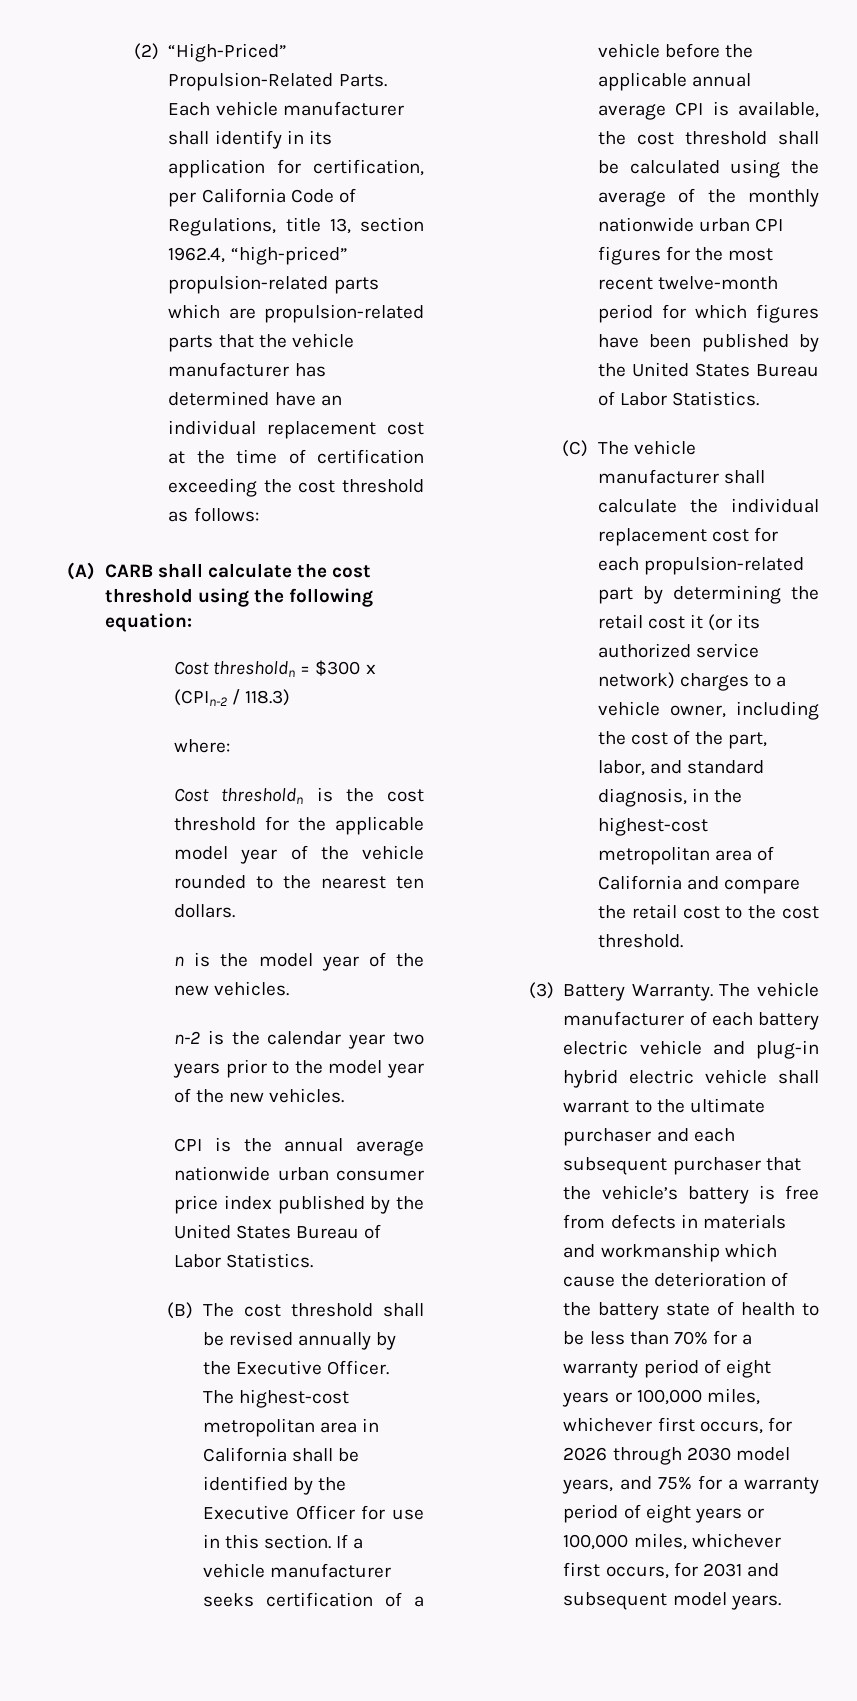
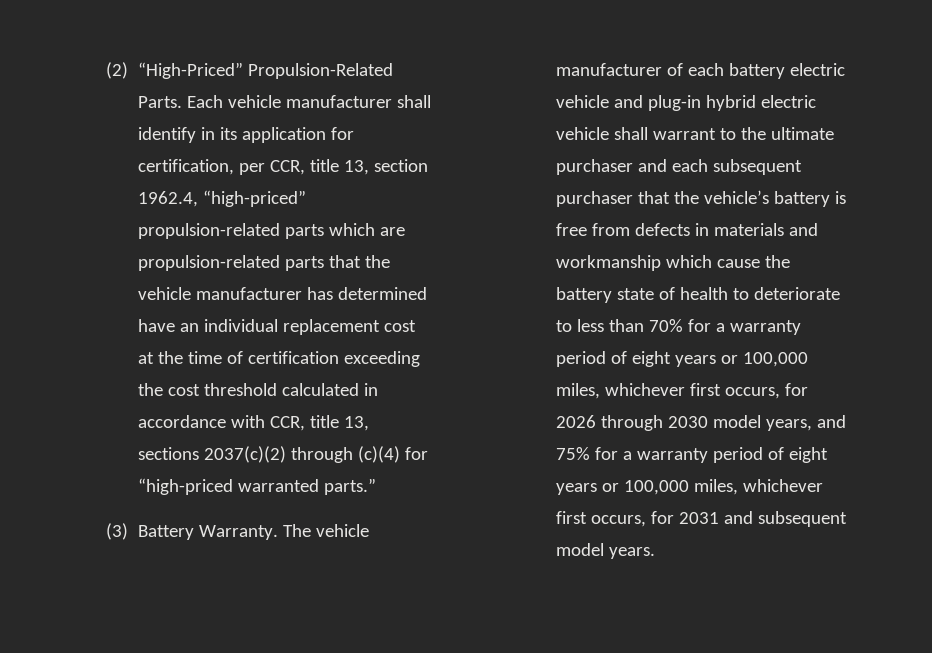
- Each vehicle manufacturer shall identify in its application for certification, per California Code of Regulations, title 13, section 1962.4, “high-priced” propulsion-related parts which are propulsion-related parts that the vehicle manufacturer has determined have an individual replacement cost at the time of certification exceeding the cost threshold as follows:
- (A) CARB shall calculate the cost threshold using the following equation:
- Cost thresholdn = $300 x (CPIn-2 / 118.3)
- where:
- Cost thresholdn is the cost threshold for the applicable model year of the vehicle rounded to the nearest ten dollars.
- n is the model year of the new vehicles.
- n-2 is the calendar year two years prior to the model year of the new vehicles.
- CPI is the annual average nationwide urban consumer price index published by the United States Bureau of Labor Statistics.
- (B) The cost threshold shall be revised annually by the Executive Officer. The highest-cost metropolitan area in California shall be identified by the Executive Officer for use in this section. If a vehicle manufacturer seeks certification of a vehicle before the applicable annual average CPI is available, the cost threshold shall be calculated using the average of the monthly nationwide urban CPI figures for the most recent twelve-month period for which figures have been published by the United States Bureau of Labor Statistics.
- (C) The vehicle manufacturer shall calculate the individual replacement cost for each propulsion-related part by determining the retail cost it (or its authorized service network) charges to a vehicle owner, including the cost of the part, labor, and standard diagnosis, in the highest-cost metropolitan area of California and compare the retail cost to the cost threshold.
+ Each vehicle manufacturer shall identify in its application for certification, per CCR, title 13, section 1962.4, “high-priced” propulsion-related parts which are propulsion-related parts that the vehicle manufacturer has determined have an individual replacement cost at the time of certification exceeding the cost threshold calculated in accordance with CCR, title 13, sections 2037(c)(2) through (c)(4) for “high-priced warranted parts.”
- The vehicle manufacturer of each battery electric vehicle and plug-in hybrid electric vehicle shall warrant to the ultimate purchaser and each subsequent purchaser that the vehicle’s battery is free from defects in materials and workmanship which cause the deterioration of the battery state of health to be less than 70% for a warranty period of eight years or 100,000 miles, whichever first occurs, for 2026 through 2030 model years, and 75% for a warranty period of eight years or 100,000 miles, whichever first occurs, for 2031 and subsequent model years.
+ The vehicle manufacturer of each battery electric vehicle and plug-in hybrid electric vehicle shall warrant to the ultimate purchaser and each subsequent purchaser that the vehicle’s battery is free from defects in materials and workmanship which cause the battery state of health to deteriorate to less than 70% for a warranty period of eight years or 100,000 miles, whichever first occurs, for 2026 through 2030 model years, and 75% for a warranty period of eight years or 100,000 miles, whichever first occurs, for 2031 and subsequent model years.

